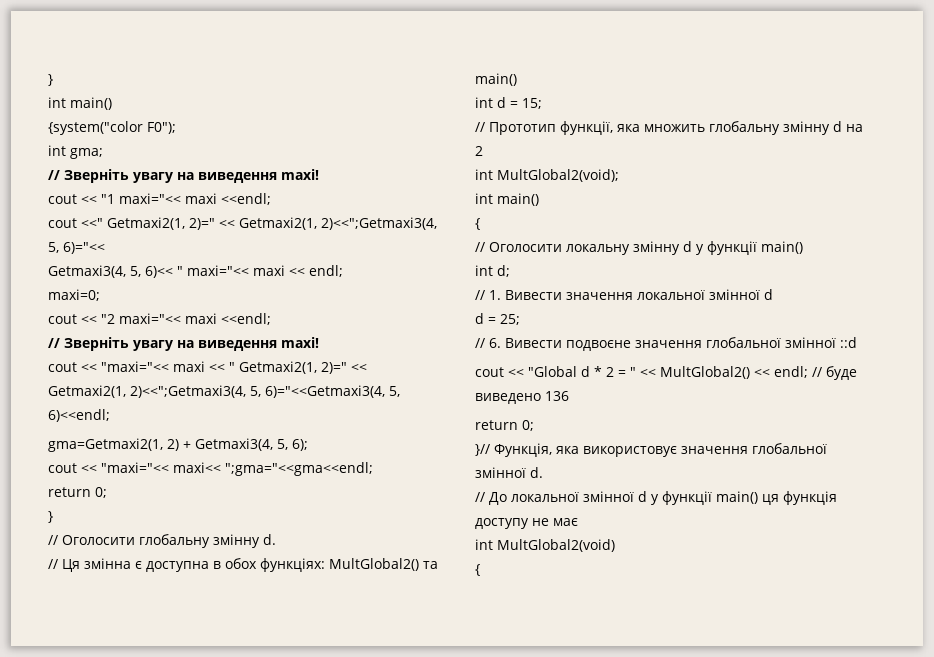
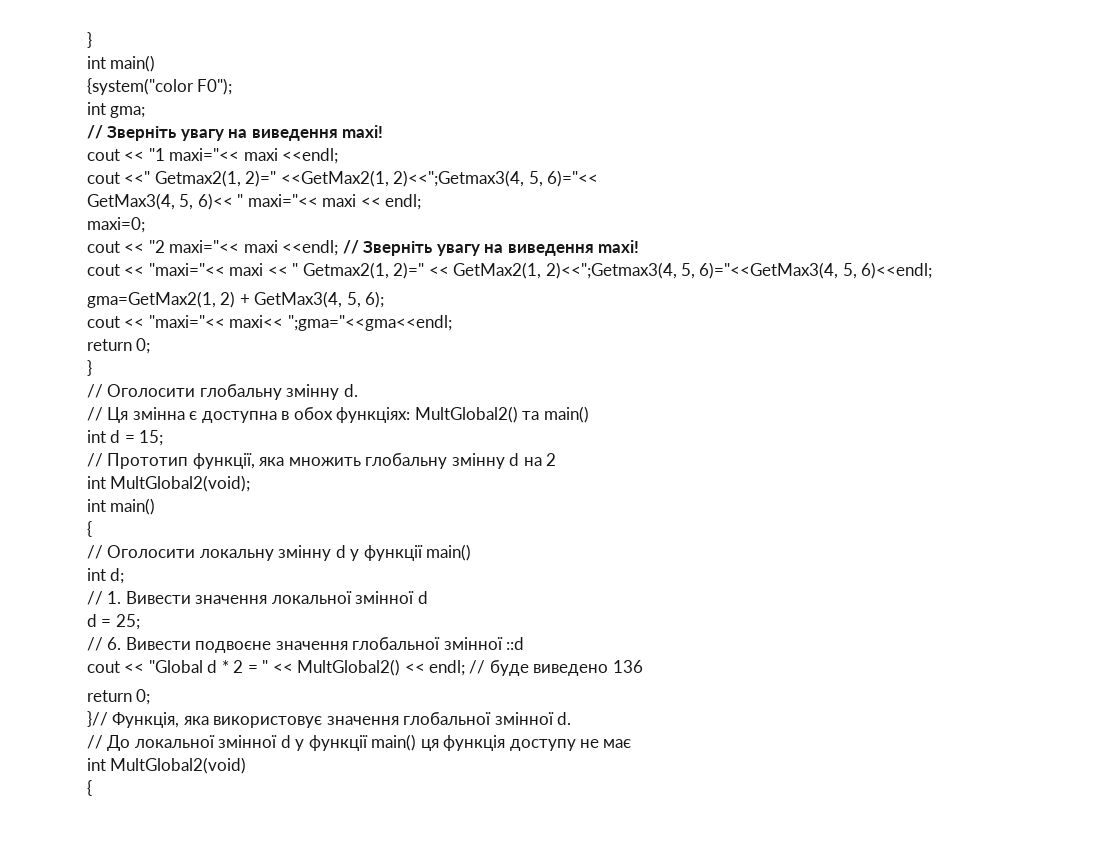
- cout <<" Getmaxi2(1, 2)=" << Getmaxi2(1, 2)<<";Getmaxi3(4, 5, 6)="<<
+ cout <<" Getmax2(1, 2)=" <<GetMax2(1, 2)<<";Getmax3(4, 5, 6)="<<
- Getmaxi3(4, 5, 6)<< " maxi="<< maxi << endl;
+ GetMax3(4, 5, 6)<< " maxi="<< maxi << endl;
- cout << "2 maxi="<< maxi <<endl;
- // Зверніть увагу на виведення maxi!
+ cout << "2 maxi="<< maxi <<endl; // Зверніть увагу на виведення maxi!
- cout << "maxi="<< maxi << " Getmaxi2(1, 2)=" << Getmaxi2(1, 2)<<";Getmaxi3(4, 5, 6)="<<Getmaxi3(4, 5, 6)<<endl;
+ cout << "maxi="<< maxi << " Getmax2(1, 2)=" << GetMax2(1, 2)<<";Getmax3(4, 5, 6)="<<GetMax3(4, 5, 6)<<endl;
- gma=Getmaxi2(1, 2) + Getmaxi3(4, 5, 6);
+ gma=GetMax2(1, 2) + GetMax3(4, 5, 6);

